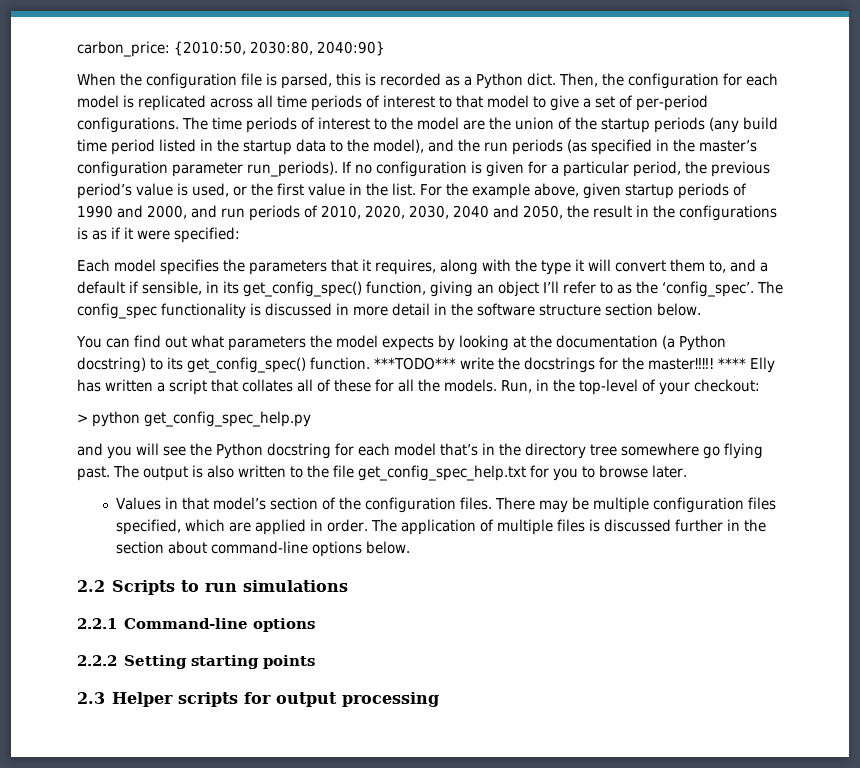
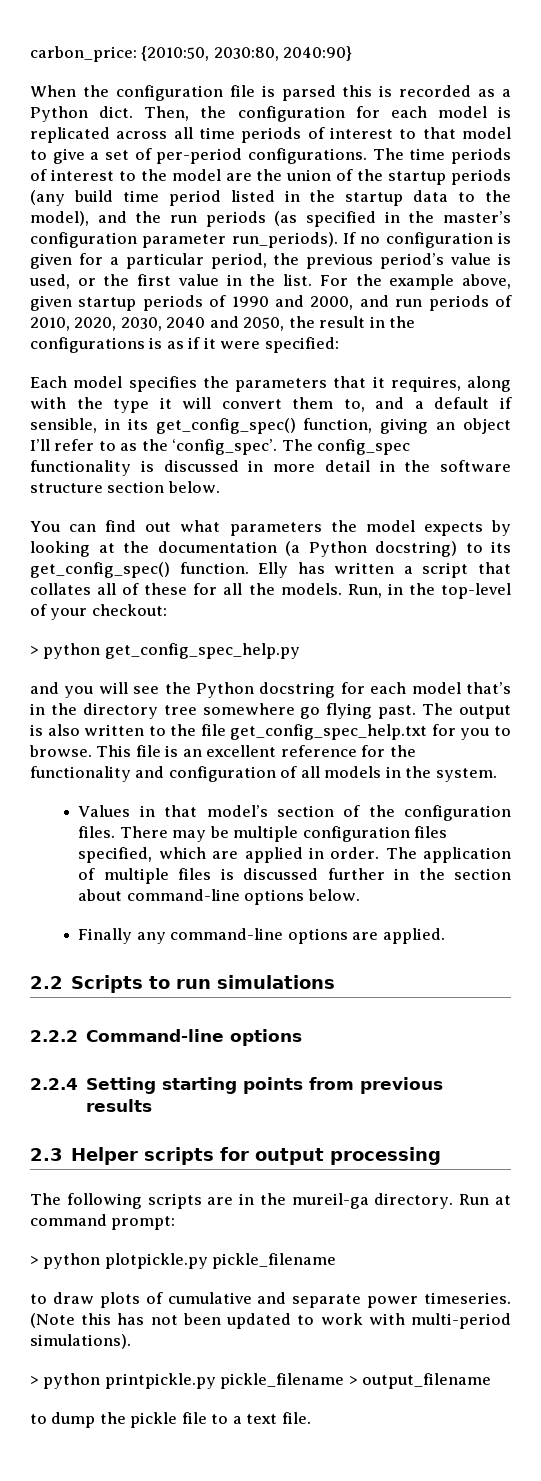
- When the configuration file is parsed, this is recorded as a Python dict.
+ When the configuration file is parsed this is recorded as a Python dict.
- ***TODO*** write the docstrings for the master‼‼! **** Elly has written a script that collates all of these for all the models.
+ Elly has written a script that collates all of these for all the models.
- The output is also written to the file get_config_spec_help.txt for you to browse later.
+ The output is also written to the file get_config_spec_help.txt for you to browse. This file is an excellent reference for the functionality and configuration of all models in the system.
+ Finally any command-line options are applied.
- 2.2.1 Command-line options
+ 2.2.2 Command-line options
- 2.2.2 Setting starting points
+ 2.2.4 Setting starting points from previous results
+ The following scripts are in the mureil-ga directory. Run at command prompt:
+ > python plotpickle.py pickle_filename
+ to draw plots of cumulative and separate power timeseries. (Note this has not been updated to work with multi-period simulations).
+ > python printpickle.py pickle_filename > output_filename
+ to dump the pickle file to a text file.

